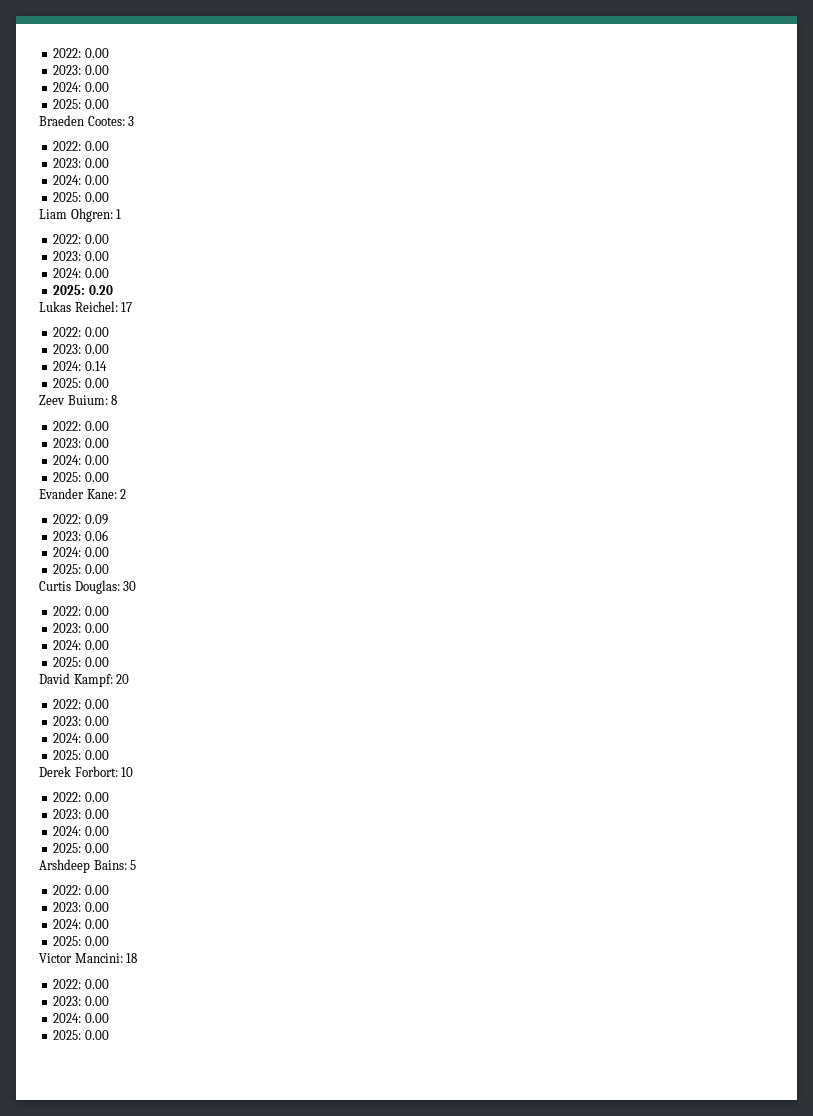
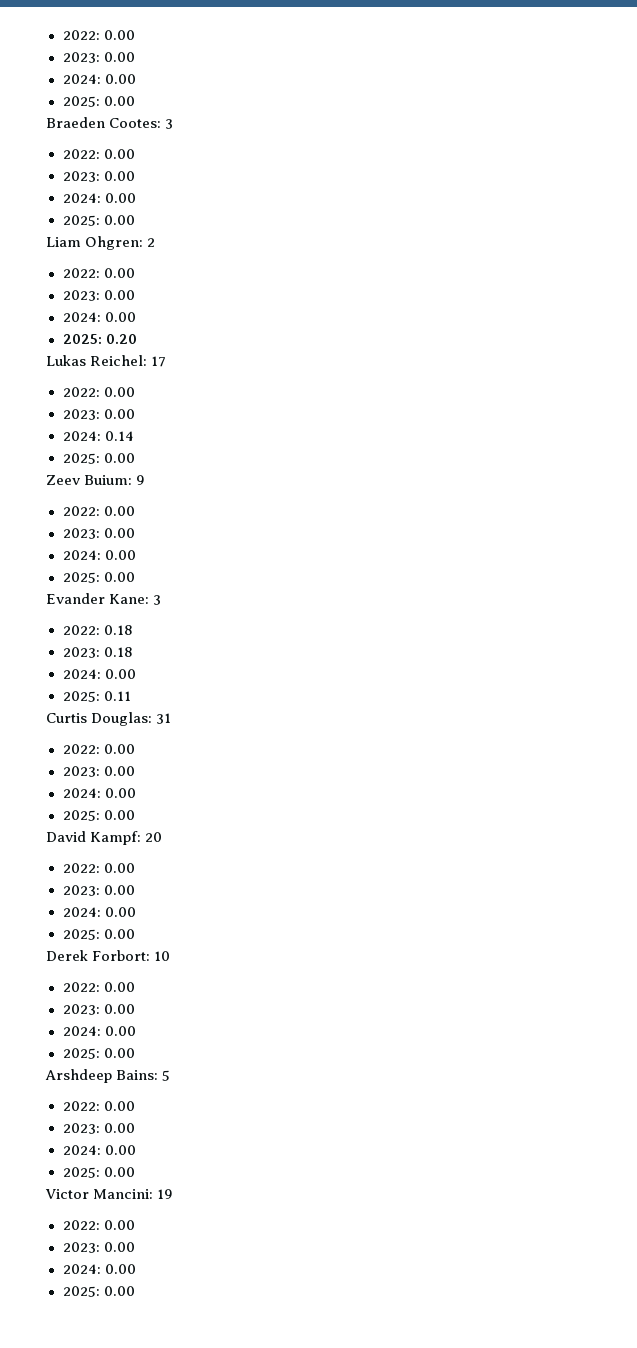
- Liam Ohgren: 1
+ Liam Ohgren: 2
- Zeev Buium: 8
+ Zeev Buium: 9
- Evander Kane: 2
- 2022: 0.09
- 2023: 0.06
+ Evander Kane: 3
+ 2022: 0.18
+ 2023: 0.18
  2024: 0.00
- 2025: 0.00
+ 2025: 0.11
- Curtis Douglas: 30
+ Curtis Douglas: 31
- Victor Mancini: 18
+ Victor Mancini: 19

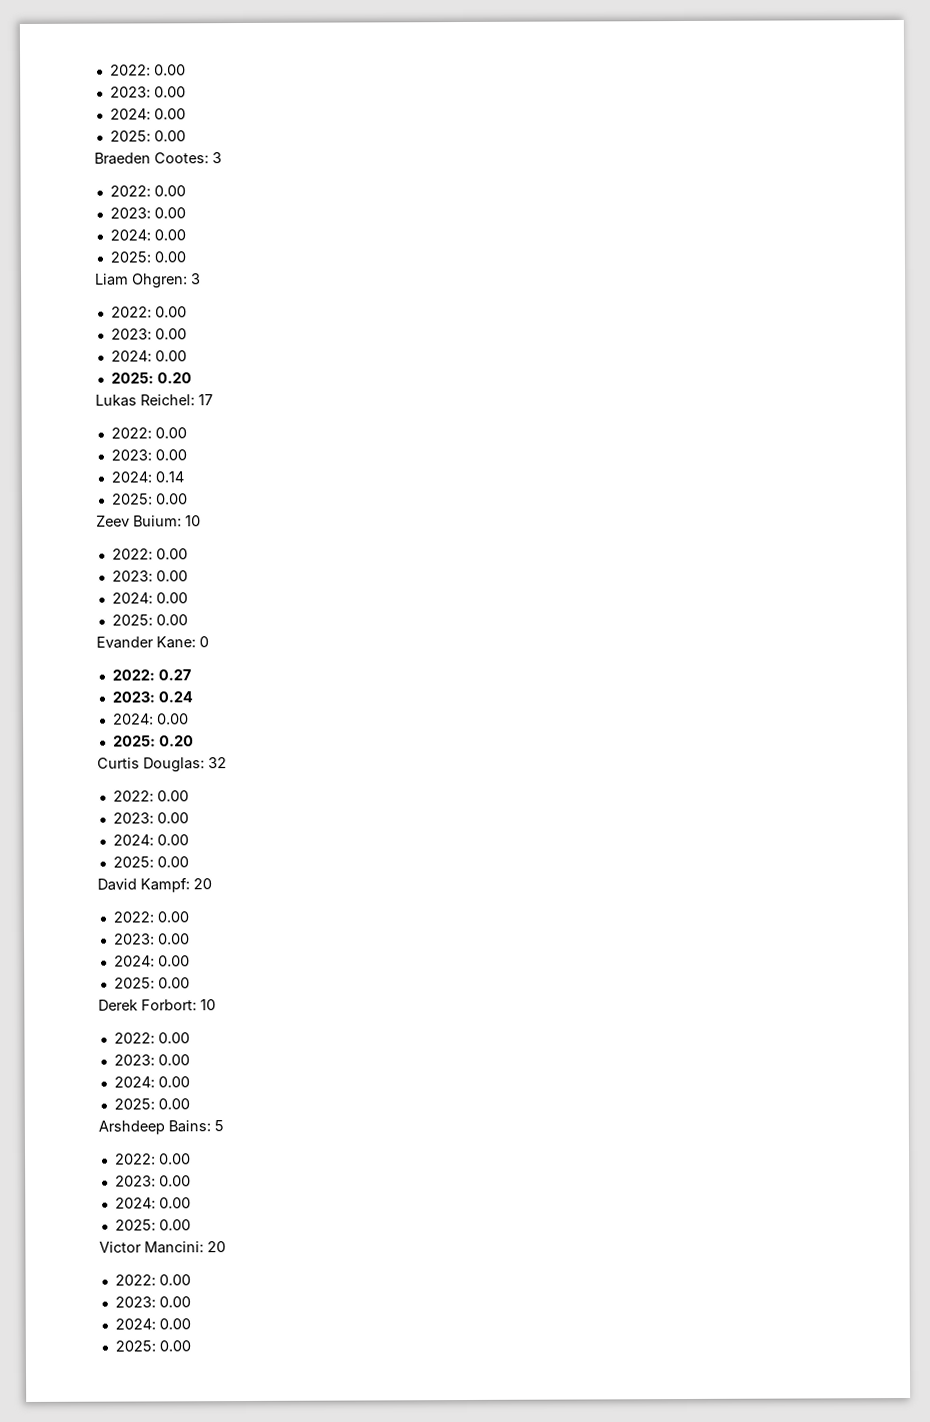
- Liam Ohgren: 2
+ Liam Ohgren: 3
- Zeev Buium: 9
+ Zeev Buium: 10
- Evander Kane: 3
- 2022: 0.18
- 2023: 0.18
+ Evander Kane: 0
+ 2022: 0.27
+ 2023: 0.24
  2024: 0.00
- 2025: 0.11
+ 2025: 0.20
- Curtis Douglas: 31
+ Curtis Douglas: 32
- Victor Mancini: 19
+ Victor Mancini: 20

